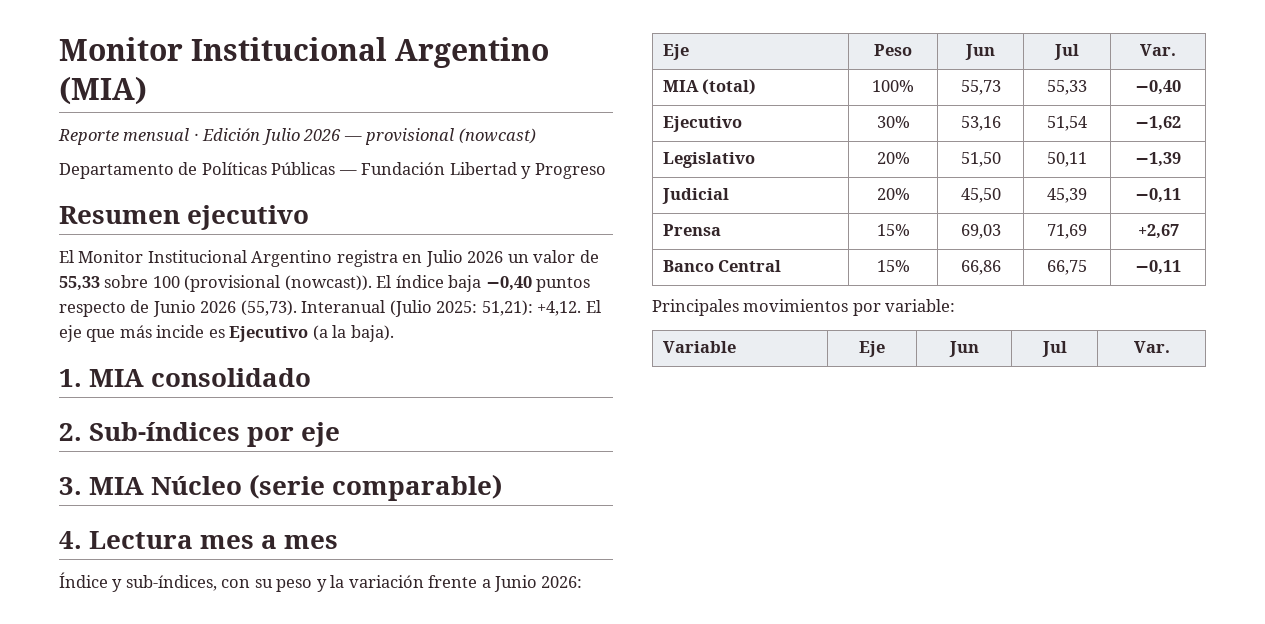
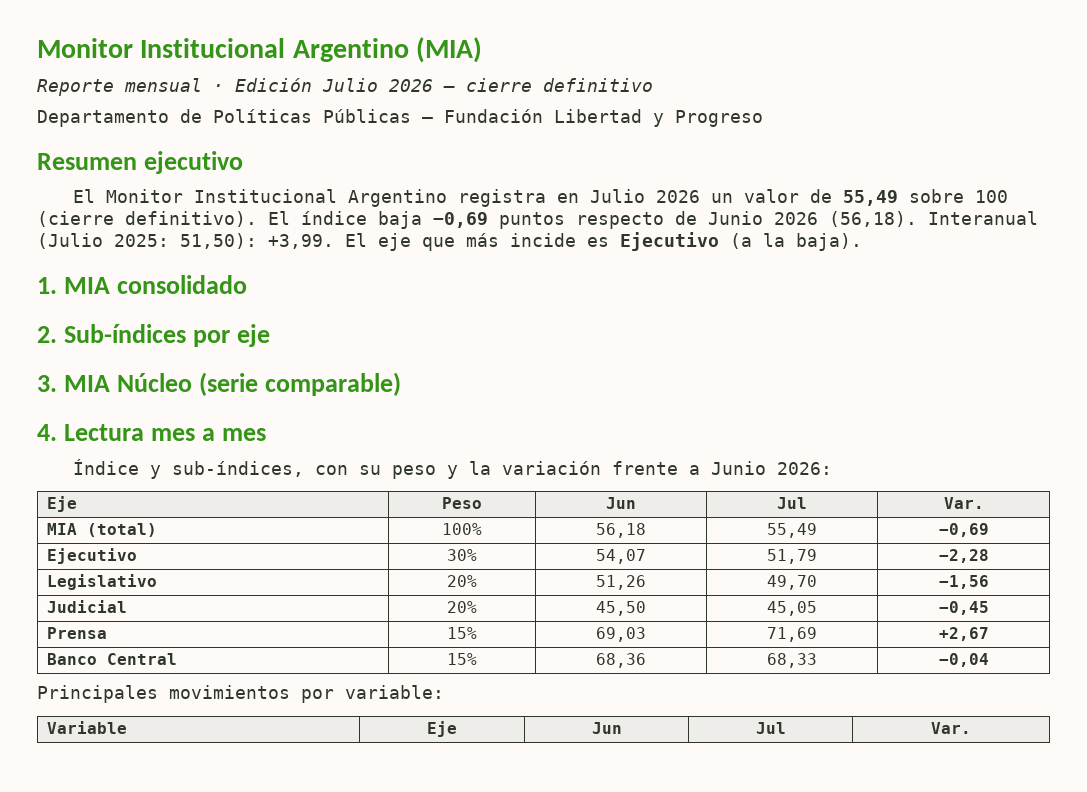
- Reporte mensual · Edición Julio 2026 — provisional (nowcast)
+ Reporte mensual · Edición Julio 2026 — cierre definitivo
- El Monitor Institucional Argentino registra en Julio 2026 un valor de 55,33 sobre 100 (provisional (nowcast)).
+ El Monitor Institucional Argentino registra en Julio 2026 un valor de 55,49 sobre 100 (cierre definitivo).
- El índice baja −0,40 puntos respecto de Junio 2026 (55,73).
+ El índice baja −0,69 puntos respecto de Junio 2026 (56,18).
- Interanual (Julio 2025: 51,21): +4,12.
+ Interanual (Julio 2025: 51,50): +3,99.
- MIA (total) | 100% | 55,73 | 55,33 | −0,40
+ MIA (total) | 100% | 56,18 | 55,49 | −0,69
- Ejecutivo | 30% | 53,16 | 51,54 | −1,62
+ Ejecutivo | 30% | 54,07 | 51,79 | −2,28
- Legislativo | 20% | 51,50 | 50,11 | −1,39
+ Legislativo | 20% | 51,26 | 49,70 | −1,56
- Judicial | 20% | 45,50 | 45,39 | −0,11
+ Judicial | 20% | 45,50 | 45,05 | −0,45
- Banco Central | 15% | 66,86 | 66,75 | −0,11
+ Banco Central | 15% | 68,36 | 68,33 | −0,04

